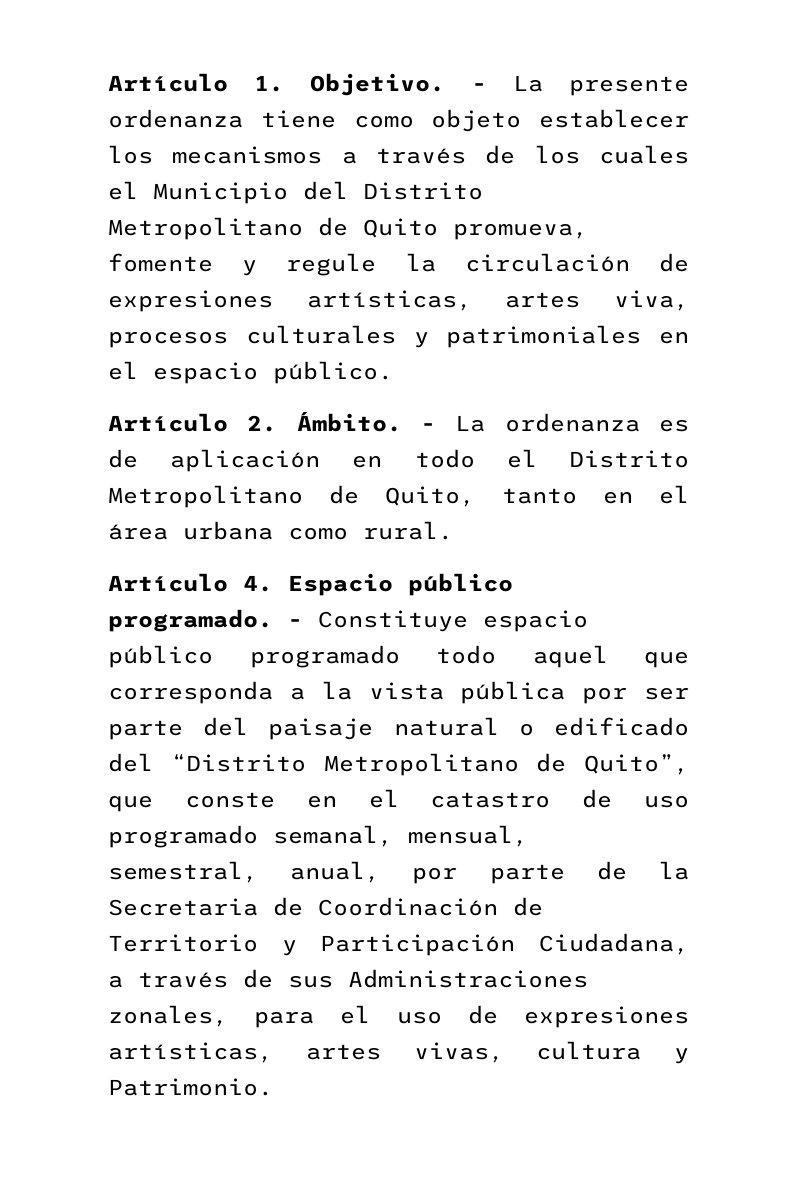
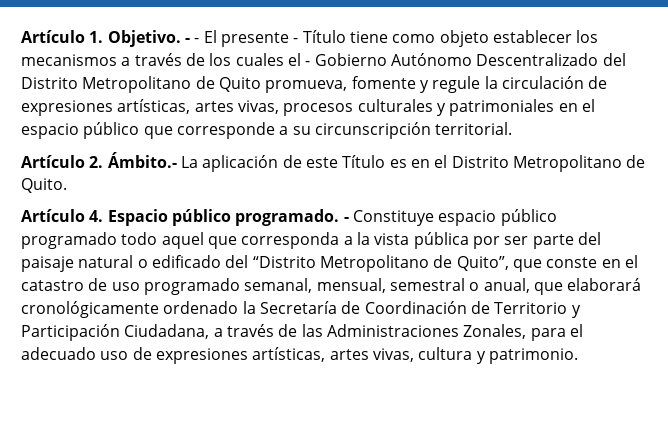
- - La presente ordenanza tiene como objeto establecer los mecanismos a través de los cuales el Municipio del Distrito Metropolitano de Quito promueva, fomente y regule la circulación de expresiones artísticas, artes viva, procesos culturales y patrimoniales en el espacio público.
- Artículo 2. Ámbito. - La ordenanza es de aplicación en todo el Distrito Metropolitano de Quito, tanto en el área urbana como rural.
+ - - El presente - Título tiene como objeto establecer los mecanismos a través de los cuales el - Gobierno Autónomo Descentralizado del Distrito Metropolitano de Quito promueva, fomente y regule la circulación de expresiones artísticas, artes vivas, procesos culturales y patrimoniales en el espacio público que corresponde a su circunscripción territorial.
+ Artículo 2. Ámbito.- La aplicación de este Título es en el Distrito Metropolitano de Quito.
- - Constituye espacio público programado todo aquel que corresponda a la vista pública por ser parte del paisaje natural o edificado del “Distrito Metropolitano de Quito”, que conste en el catastro de uso programado semanal, mensual, semestral, anual, por parte de la Secretaria de Coordinación de Territorio y Participación Ciudadana, a través de sus Administraciones zonales, para el uso de expresiones artísticas, artes vivas, cultura y Patrimonio.
+ - Constituye espacio público programado todo aquel que corresponda a la vista pública por ser parte del paisaje natural o edificado del “Distrito Metropolitano de Quito”, que conste en el catastro de uso programado semanal, mensual, semestral o anual, que elaborará cronológicamente ordenado la Secretaría de Coordinación de Territorio y Participación Ciudadana, a través de las Administraciones Zonales, para el adecuado uso de expresiones artísticas, artes vivas, cultura y patrimonio.

